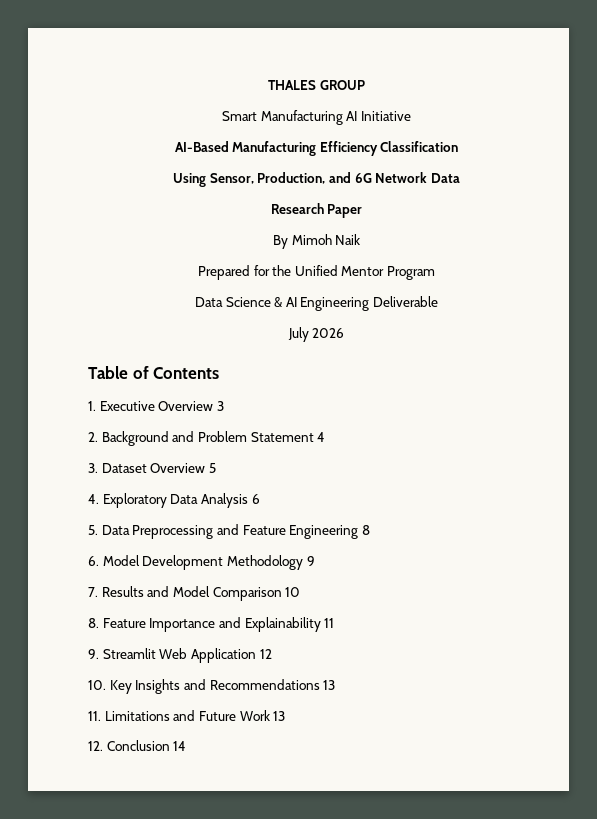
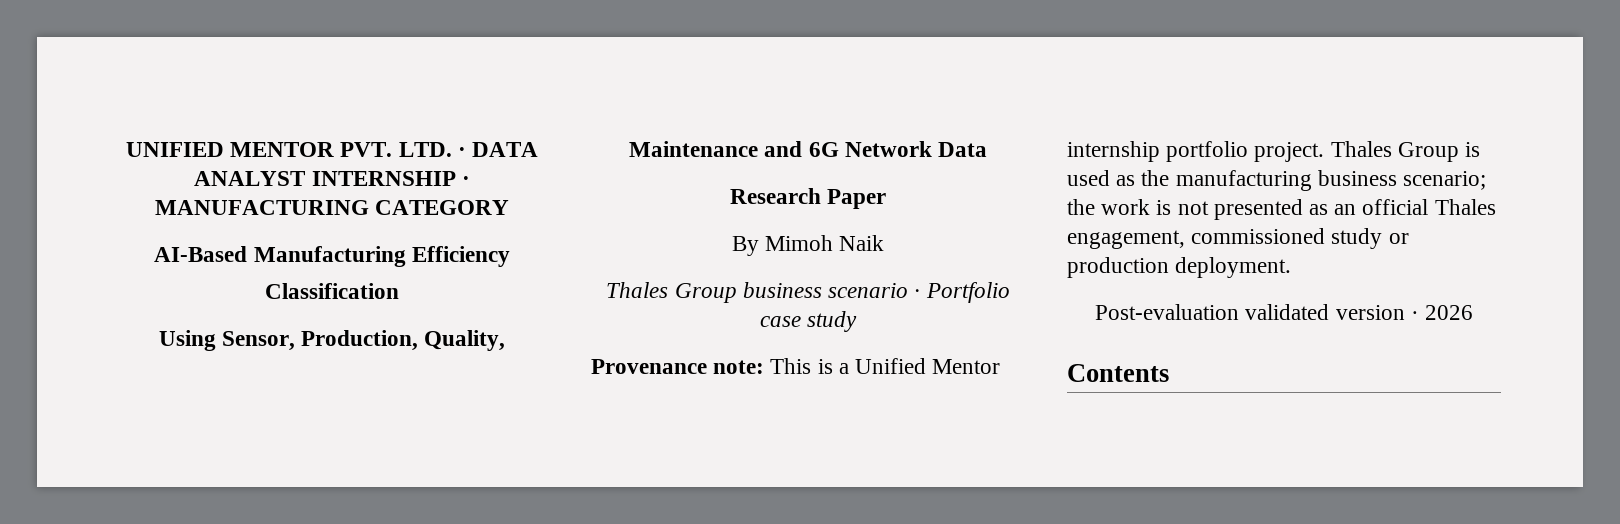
- THALES GROUP
- Smart Manufacturing AI Initiative
+ UNIFIED MENTOR PVT. LTD. · DATA ANALYST INTERNSHIP · MANUFACTURING CATEGORY
- AI-Based Manufacturing Efficiency Classification
+ AI-Based Manufacturing Efficiency
+ Classification
- Using Sensor, Production, and 6G Network Data
+ Using Sensor, Production, Quality, Maintenance and 6G Network Data
- Prepared for the Unified Mentor Program
- Data Science & AI Engineering Deliverable
- July 2026
+ Thales Group business scenario · Portfolio case study
+ Provenance note: This is a Unified Mentor internship portfolio project. Thales Group is used as the manufacturing business scenario; the work is not presented as an official Thales engagement, commissioned study or production deployment.
+ Post-evaluation validated version · 2026
- Table of Contents
+ Contents
- 1. Executive Overview 3
- 2. Background and Problem Statement 4
- 3. Dataset Overview 5
- 4. Exploratory Data Analysis 6
- 5. Data Preprocessing and Feature Engineering 8
- 6. Model Development Methodology 9
- 7. Results and Model Comparison 10
- 8. Feature Importance and Explainability 11
- 9. Streamlit Web Application 12
- 10. Key Insights and Recommendations 13
- 11. Limitations and Future Work 13
- 12. Conclusion 14

